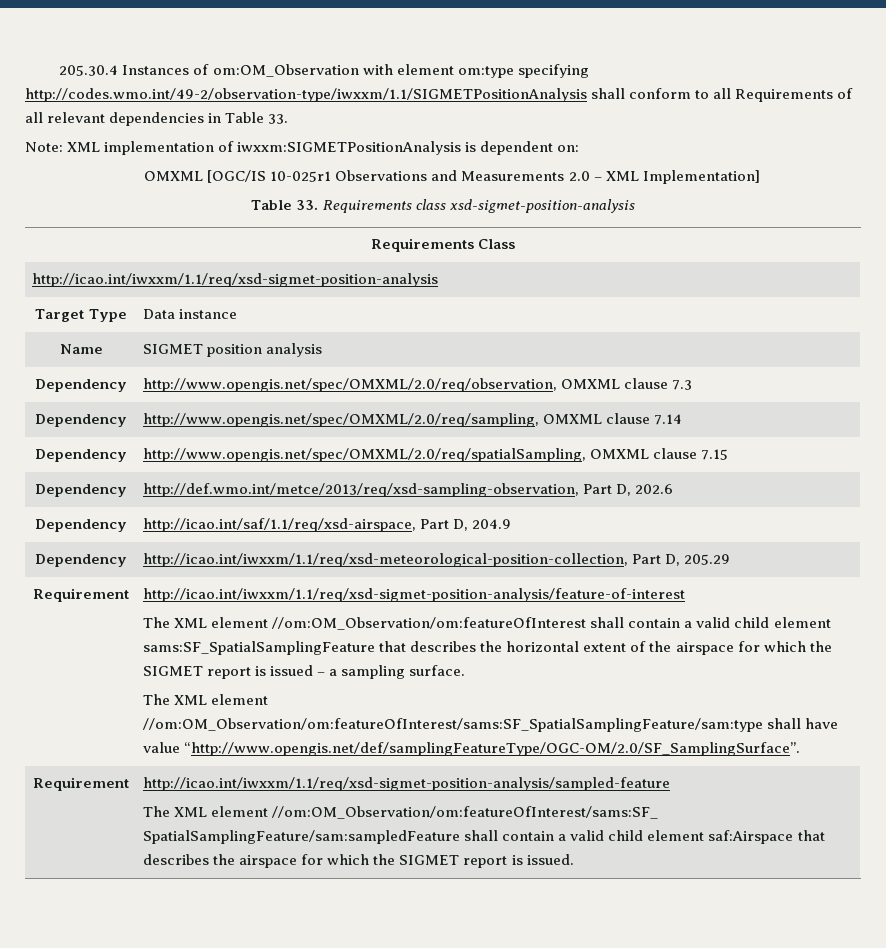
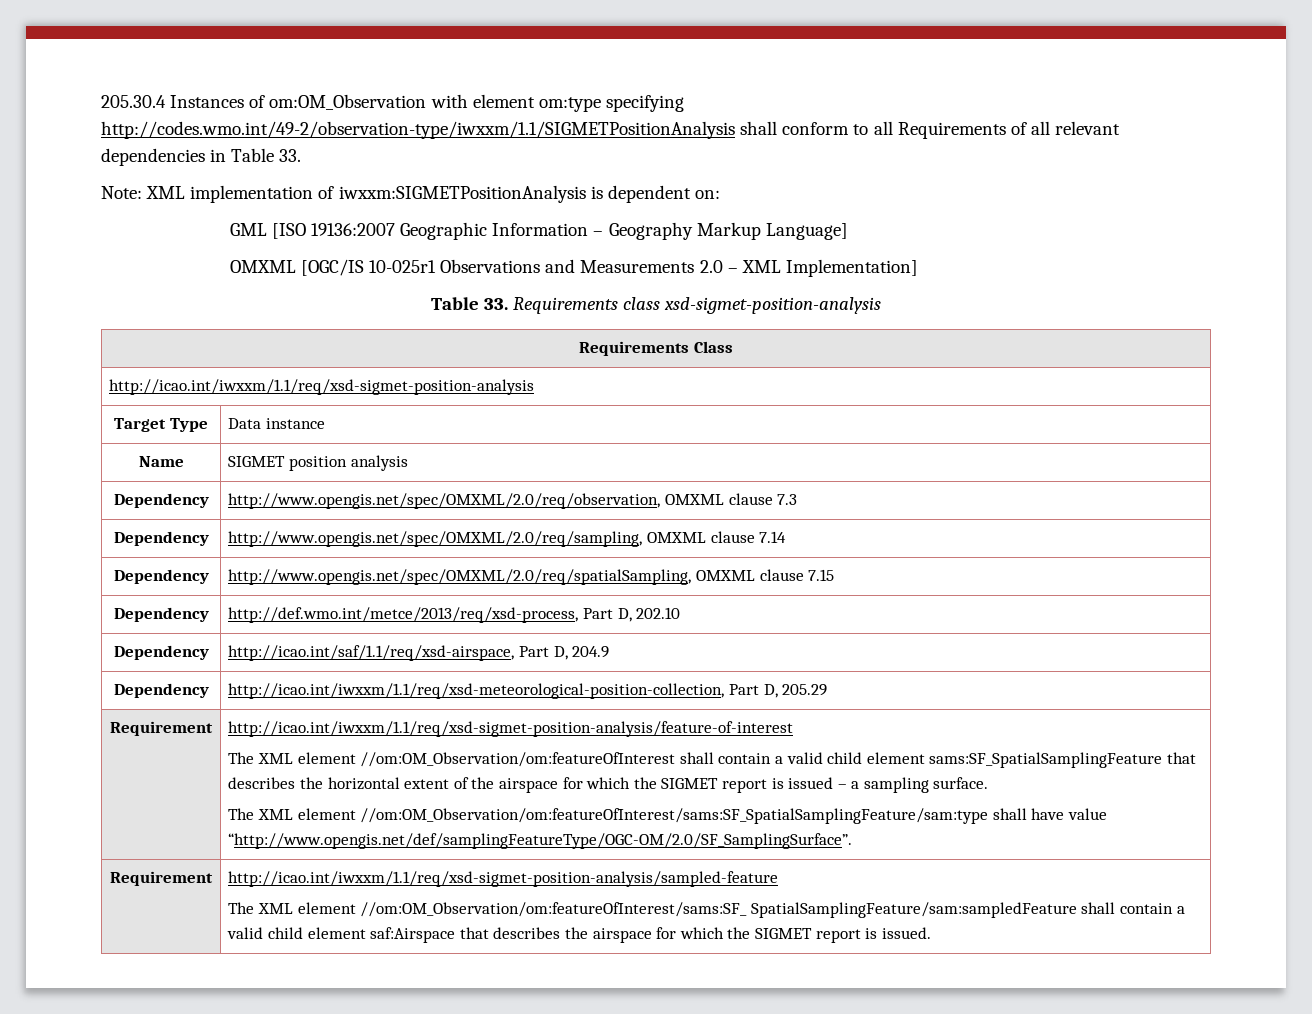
+ GML [ISO 19136:2007 Geographic Information – Geography Markup Language]
- Dependency | http://def.wmo.int/metce/2013/req/xsd-sampling-observation, Part D, 202.6
+ Dependency | http://def.wmo.int/metce/2013/req/xsd-process, Part D, 202.10

